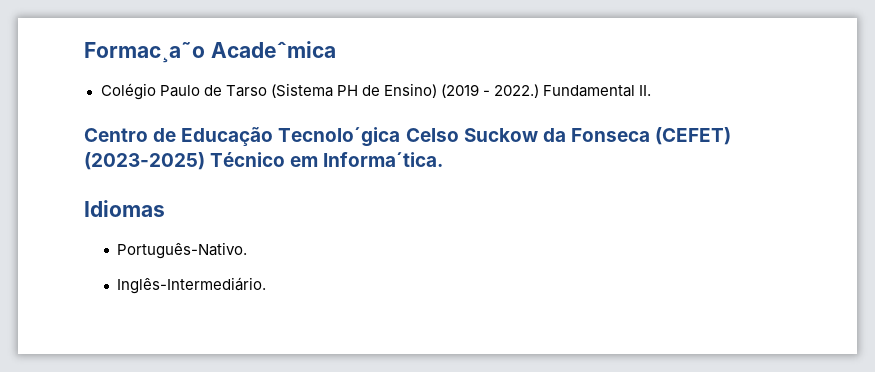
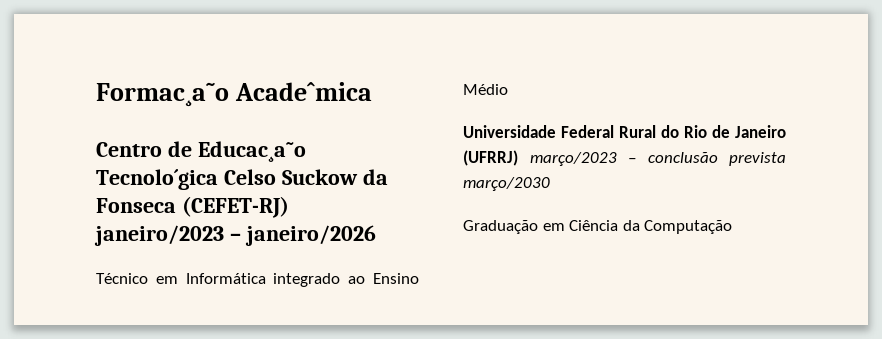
- Colégio Paulo de Tarso (Sistema PH de Ensino) (2019 - 2022.) Fundamental II.
- Centro de Educação Tecnolo´gica Celso Suckow da Fonseca (CEFET) (2023-2025) Técnico em Informa´tica.
- Idiomas
- Português-Nativo.
- Inglês-Intermediário.
+ Centro de Educac¸a˜o Tecnolo´gica Celso Suckow da Fonseca (CEFET-RJ) janeiro/2023 – janeiro/2026
+ Técnico em Informática integrado ao Ensino Médio
+ Universidade Federal Rural do Rio de Janeiro (UFRRJ) março/2023 – conclusão prevista março/2030
+ Graduação em Ciência da Computação

